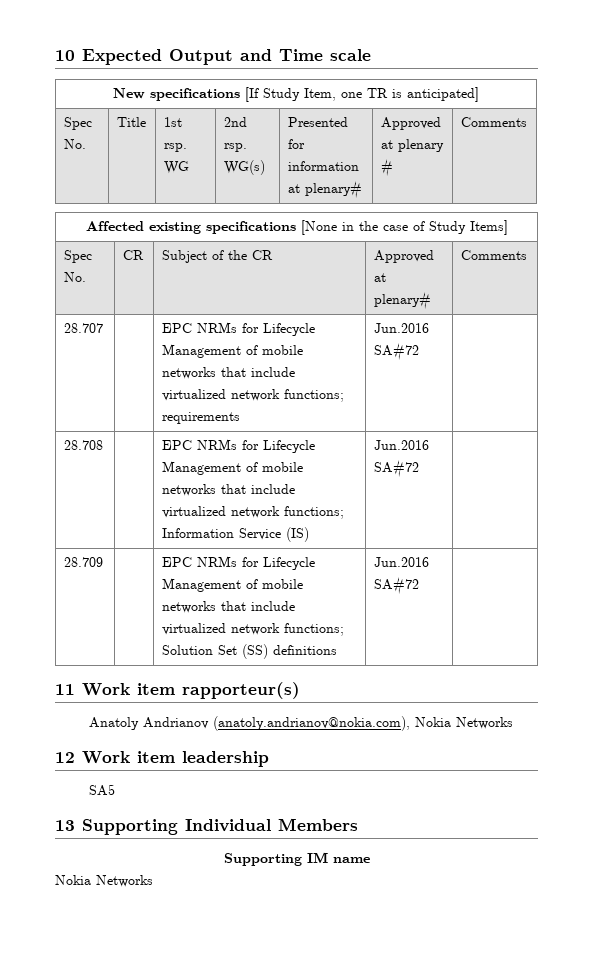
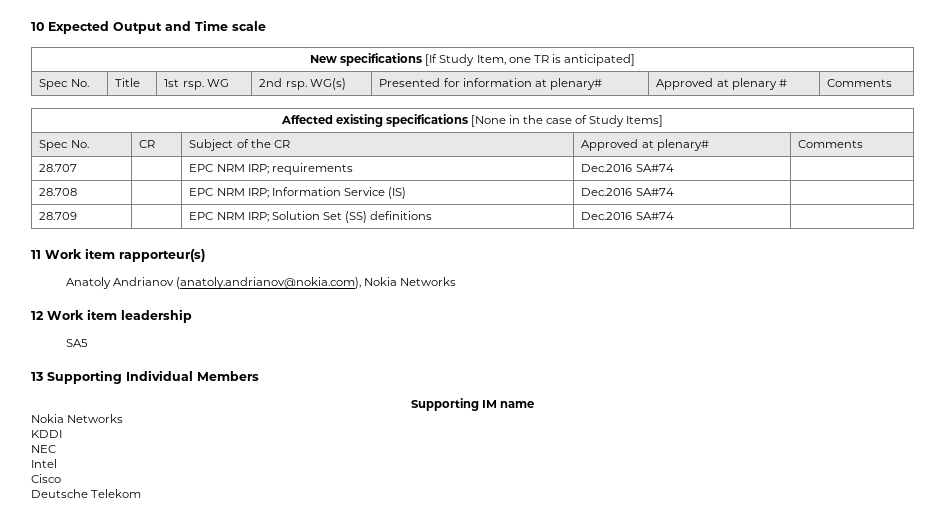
- 28.707 | | EPC NRMs for Lifecycle Management of mobile networks that include virtualized network functions; requirements | Jun.2016 SA#72 |
+ 28.707 | | EPC NRM IRP; requirements | Dec.2016 SA#74 |
- 28.708 | | EPC NRMs for Lifecycle Management of mobile networks that include virtualized network functions; Information Service (IS) | Jun.2016 SA#72 |
+ 28.708 | | EPC NRM IRP; Information Service (IS) | Dec.2016 SA#74 |
- 28.709 | | EPC NRMs for Lifecycle Management of mobile networks that include virtualized network functions; Solution Set (SS) definitions | Jun.2016 SA#72 |
+ 28.709 | | EPC NRM IRP; Solution Set (SS) definitions | Dec.2016 SA#74 |
+ KDDI
+ NEC
+ Intel
+ Cisco
+ Deutsche Telekom

